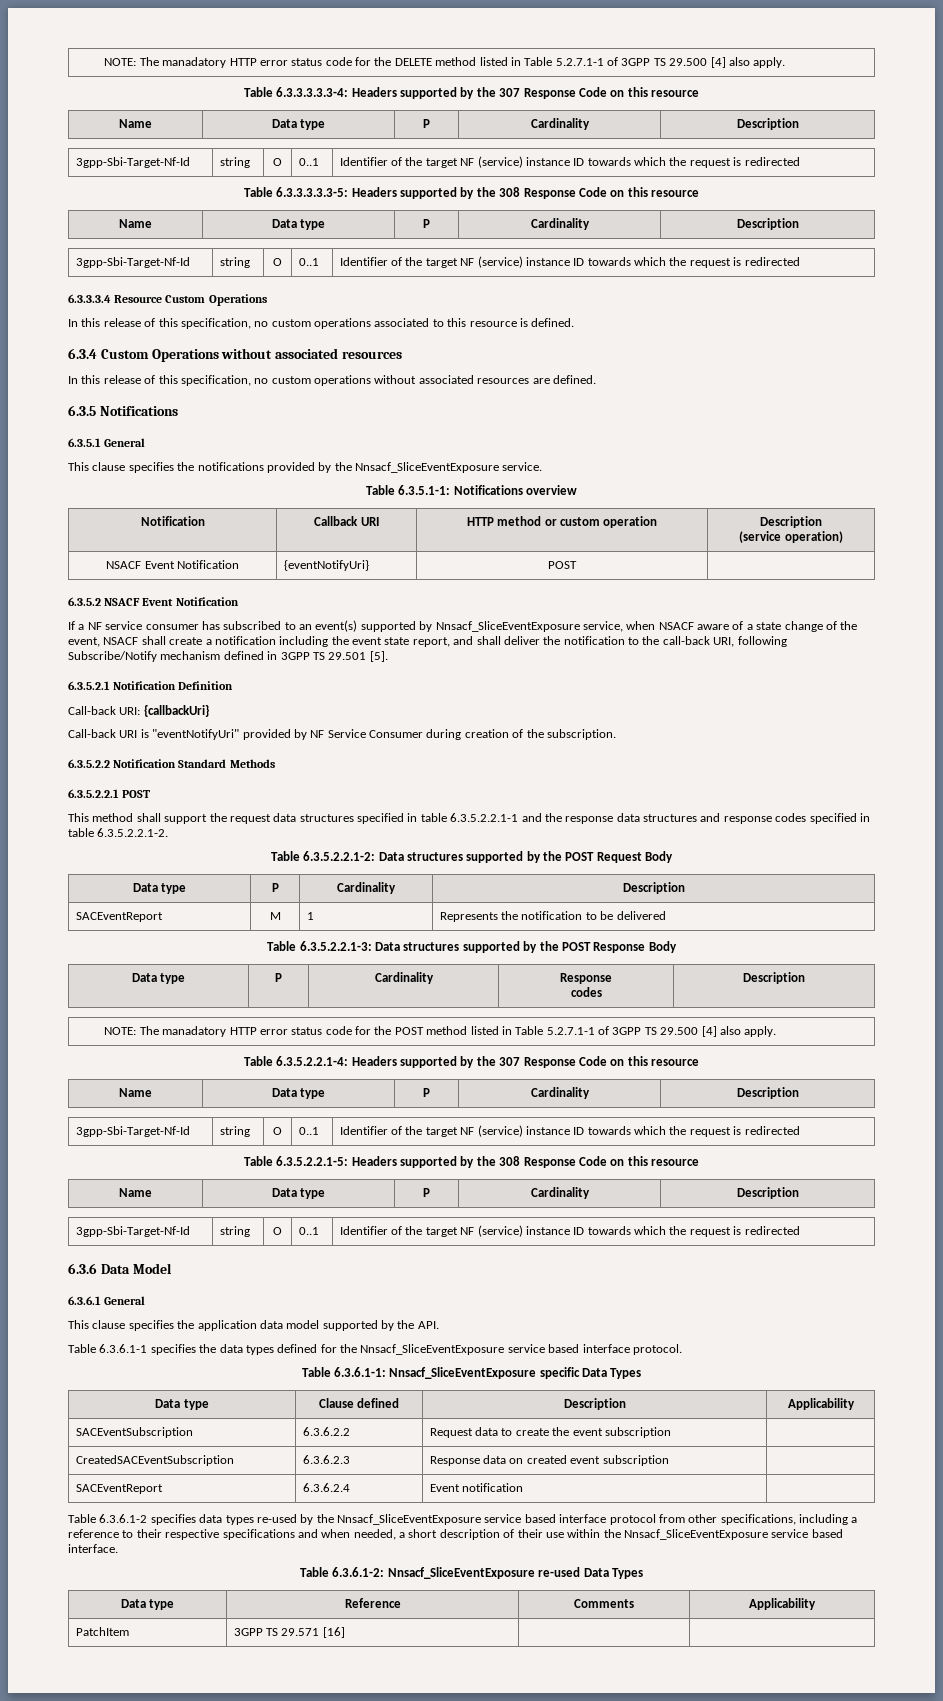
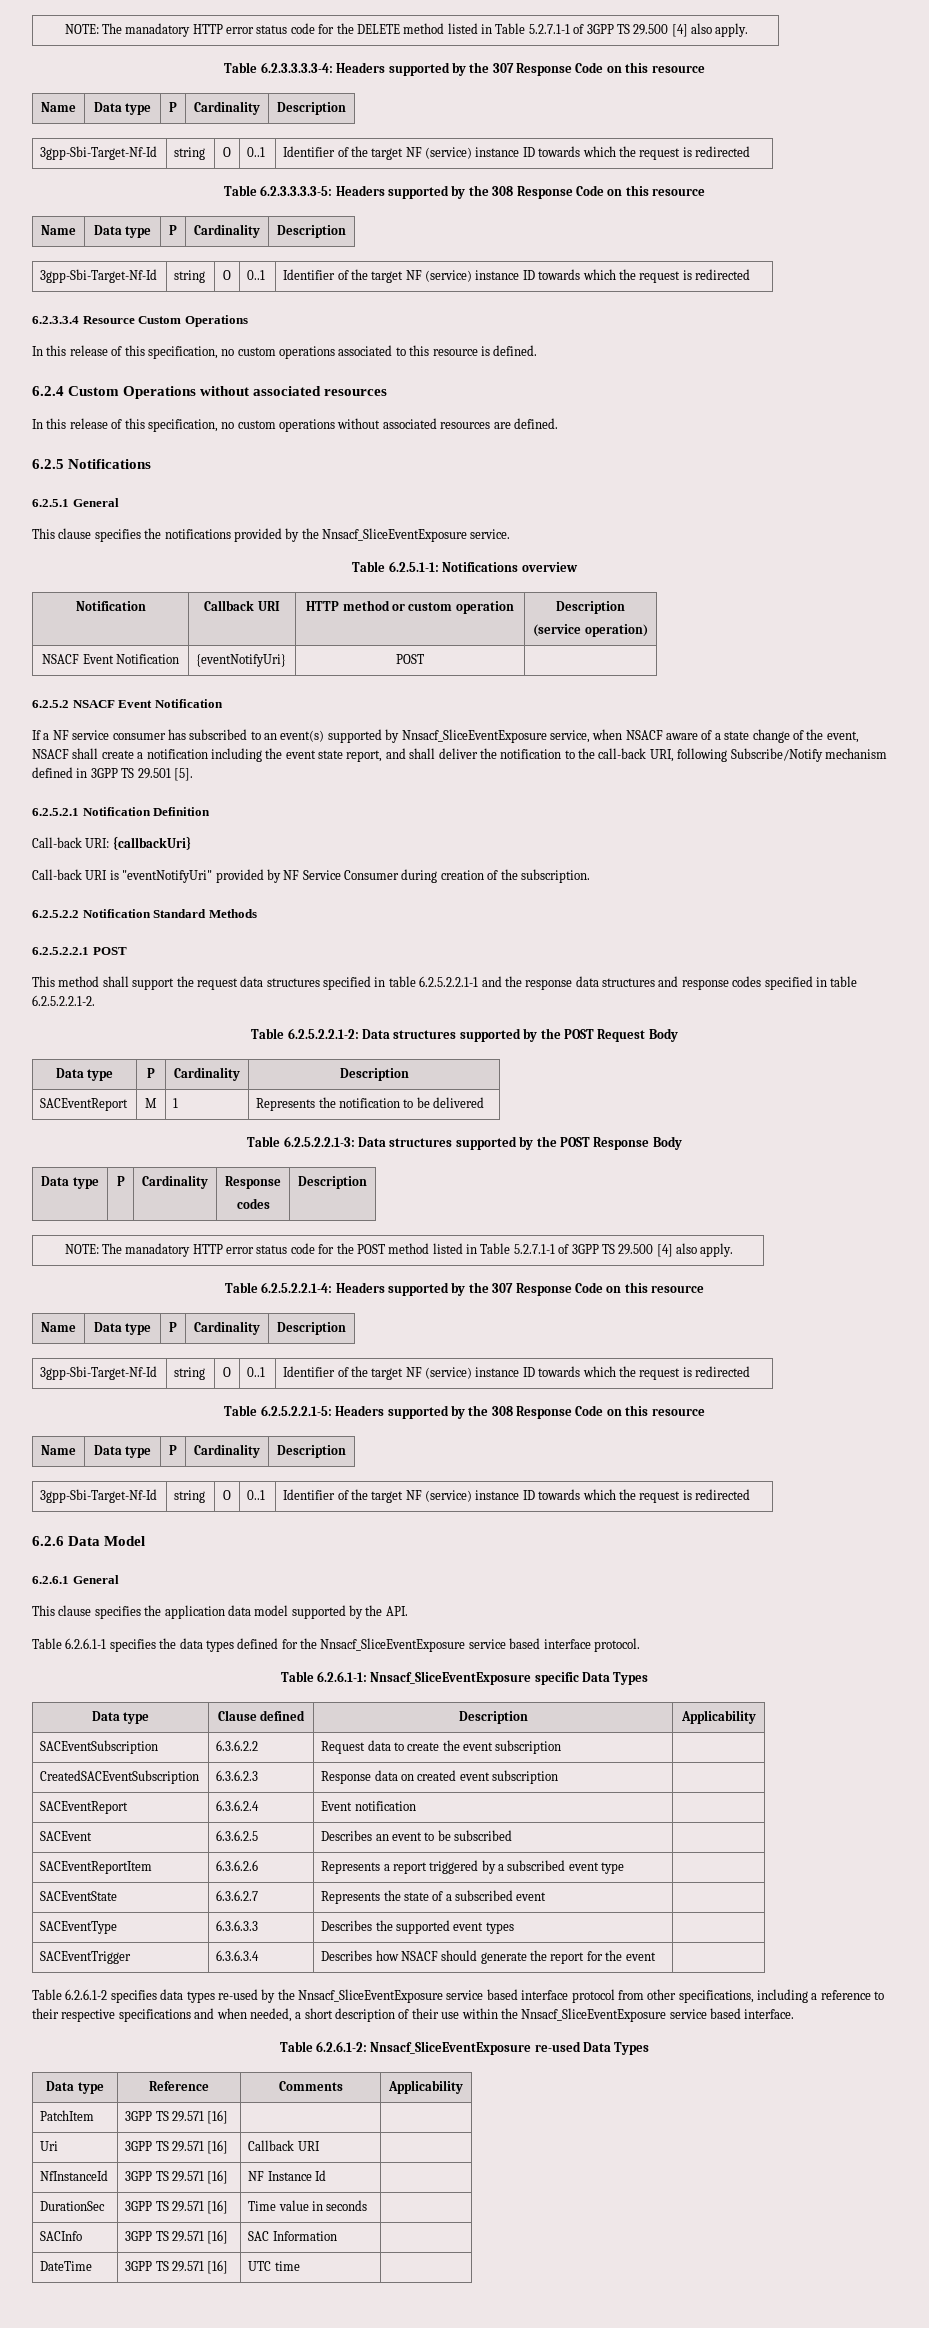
- Table 6.3.3.3.3.3-4: Headers supported by the 307 Response Code on this resource
+ Table 6.2.3.3.3.3-4: Headers supported by the 307 Response Code on this resource
- Table 6.3.3.3.3.3-5: Headers supported by the 308 Response Code on this resource
+ Table 6.2.3.3.3.3-5: Headers supported by the 308 Response Code on this resource
- 6.3.3.3.4 Resource Custom Operations
+ 6.2.3.3.4 Resource Custom Operations
- 6.3.4 Custom Operations without associated resources
+ 6.2.4 Custom Operations without associated resources
- 6.3.5 Notifications
+ 6.2.5 Notifications
- 6.3.5.1 General
+ 6.2.5.1 General
- Table 6.3.5.1-1: Notifications overview
+ Table 6.2.5.1-1: Notifications overview
- 6.3.5.2 NSACF Event Notification
+ 6.2.5.2 NSACF Event Notification
- 6.3.5.2.1 Notification Definition
+ 6.2.5.2.1 Notification Definition
- 6.3.5.2.2 Notification Standard Methods
+ 6.2.5.2.2 Notification Standard Methods
- 6.3.5.2.2.1 POST
+ 6.2.5.2.2.1 POST
- This method shall support the request data structures specified in table 6.3.5.2.2.1-1 and the response data structures and response codes specified in table 6.3.5.2.2.1-2.
- Table 6.3.5.2.2.1-2: Data structures supported by the POST Request Body
+ This method shall support the request data structures specified in table 6.2.5.2.2.1-1 and the response data structures and response codes specified in table 6.2.5.2.2.1-2.
+ Table 6.2.5.2.2.1-2: Data structures supported by the POST Request Body
- Table 6.3.5.2.2.1-3: Data structures supported by the POST Response Body
+ Table 6.2.5.2.2.1-3: Data structures supported by the POST Response Body
- Table 6.3.5.2.2.1-4: Headers supported by the 307 Response Code on this resource
+ Table 6.2.5.2.2.1-4: Headers supported by the 307 Response Code on this resource
- Table 6.3.5.2.2.1-5: Headers supported by the 308 Response Code on this resource
+ Table 6.2.5.2.2.1-5: Headers supported by the 308 Response Code on this resource
- 6.3.6 Data Model
+ 6.2.6 Data Model
- 6.3.6.1 General
+ 6.2.6.1 General
- Table 6.3.6.1-1 specifies the data types defined for the Nnsacf_SliceEventExposure service based interface protocol.
+ Table 6.2.6.1-1 specifies the data types defined for the Nnsacf_SliceEventExposure service based interface protocol.
- Table 6.3.6.1-1: Nnsacf_SliceEventExposure specific Data Types
+ Table 6.2.6.1-1: Nnsacf_SliceEventExposure specific Data Types
- Table 6.3.6.1-2 specifies data types re-used by the Nnsacf_SliceEventExposure service based interface protocol from other specifications, including a reference to their respective specifications and when needed, a short description of their use within the Nnsacf_SliceEventExposure service based interface.
+ SACEvent | 6.3.6.2.5 | Describes an event to be subscribed |
+ SACEventReportItem | 6.3.6.2.6 | Represents a report triggered by a subscribed event type |
+ SACEventState | 6.3.6.2.7 | Represents the state of a subscribed event |
+ SACEventType | 6.3.6.3.3 | Describes the supported event types |
+ SACEventTrigger | 6.3.6.3.4 | Describes how NSACF should generate the report for the event |
+ Table 6.2.6.1-2 specifies data types re-used by the Nnsacf_SliceEventExposure service based interface protocol from other specifications, including a reference to their respective specifications and when needed, a short description of their use within the Nnsacf_SliceEventExposure service based interface.
- Table 6.3.6.1-2: Nnsacf_SliceEventExposure re-used Data Types
+ Table 6.2.6.1-2: Nnsacf_SliceEventExposure re-used Data Types
+ Uri | 3GPP TS 29.571 [16] | Callback URI |
+ NfInstanceId | 3GPP TS 29.571 [16] | NF Instance Id |
+ DurationSec | 3GPP TS 29.571 [16] | Time value in seconds |
+ SACInfo | 3GPP TS 29.571 [16] | SAC Information |
+ DateTime | 3GPP TS 29.571 [16] | UTC time |

